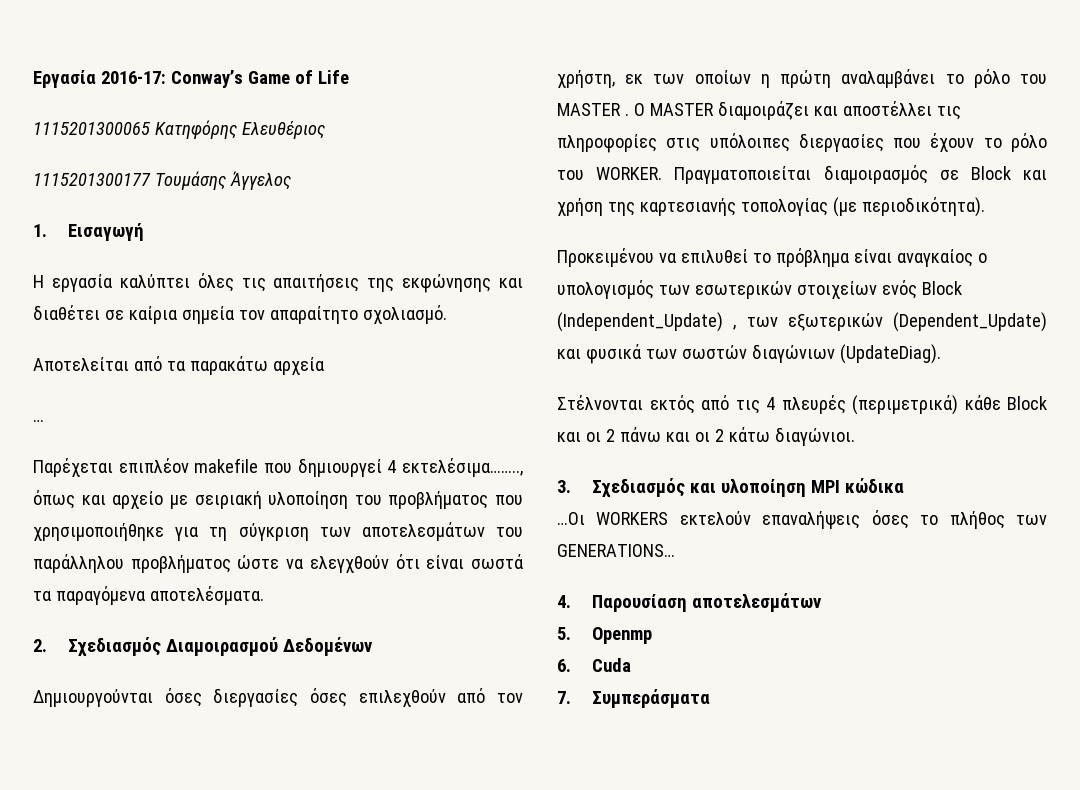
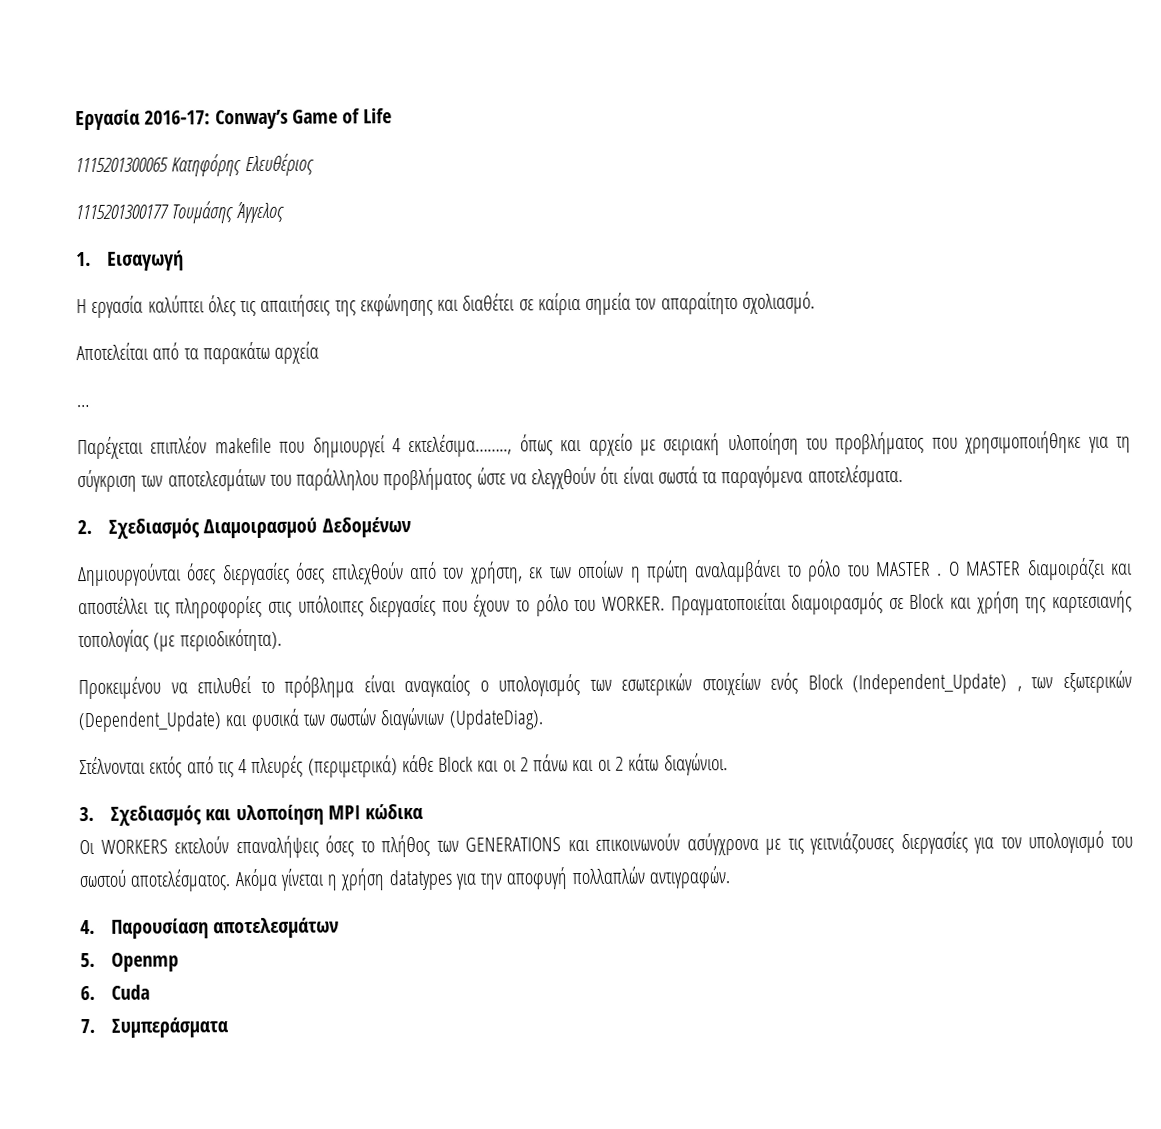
- …Οι WORKERS εκτελούν επαναλήψεις όσες το πλήθος των GENERATIONS…
+ Οι WORKERS εκτελούν επαναλήψεις όσες το πλήθος των GENERATIONS και επικοινωνούν ασύγχρονα με τις γειτνιάζουσες διεργασίες για τον υπολογισμό του σωστού αποτελέσματος. Ακόμα γίνεται η χρήση datatypes για την αποφυγή πολλαπλών αντιγραφών.

